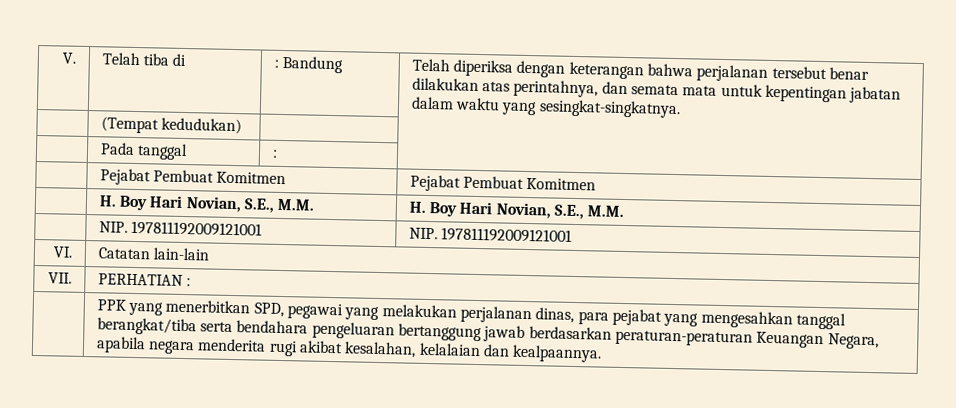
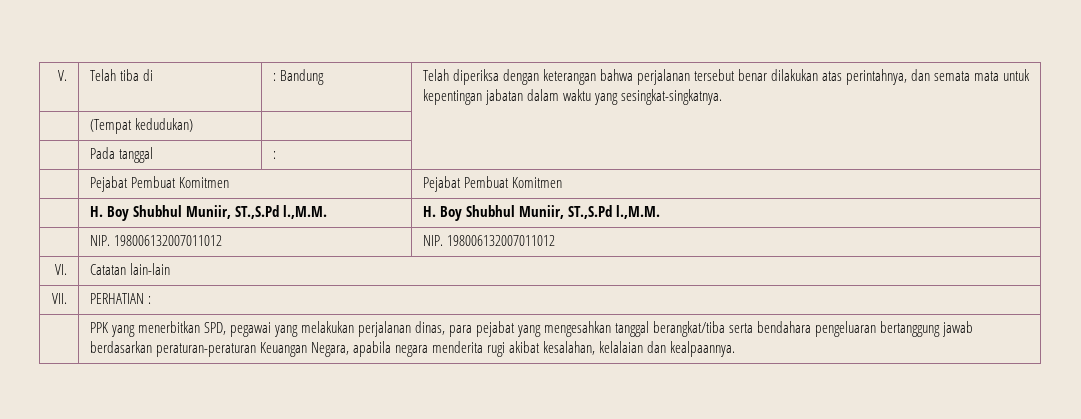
- | H. Boy Hari Novian, S.E., M.M. | H. Boy Hari Novian, S.E., M.M.
- | NIP. 197811192009121001 | NIP. 197811192009121001
+ | H. Boy Shubhul Muniir, ST.,S.Pd l.,M.M. | H. Boy Shubhul Muniir, ST.,S.Pd l.,M.M.
+ | NIP. 198006132007011012 | NIP. 198006132007011012

